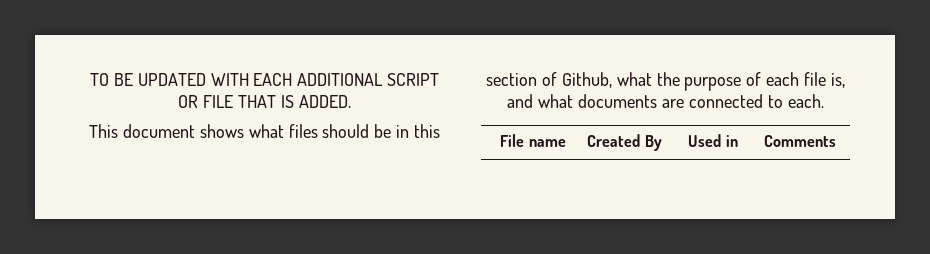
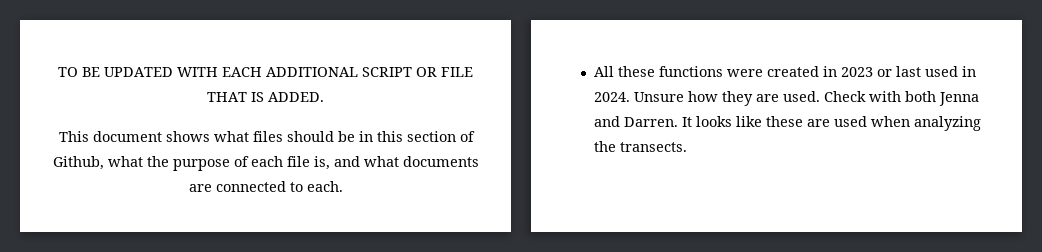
- File name | Created By | Used in | Comments
+ All these functions were created in 2023 or last used in 2024. Unsure how they are used. Check with both Jenna and Darren. It looks like these are used when analyzing the transects.

